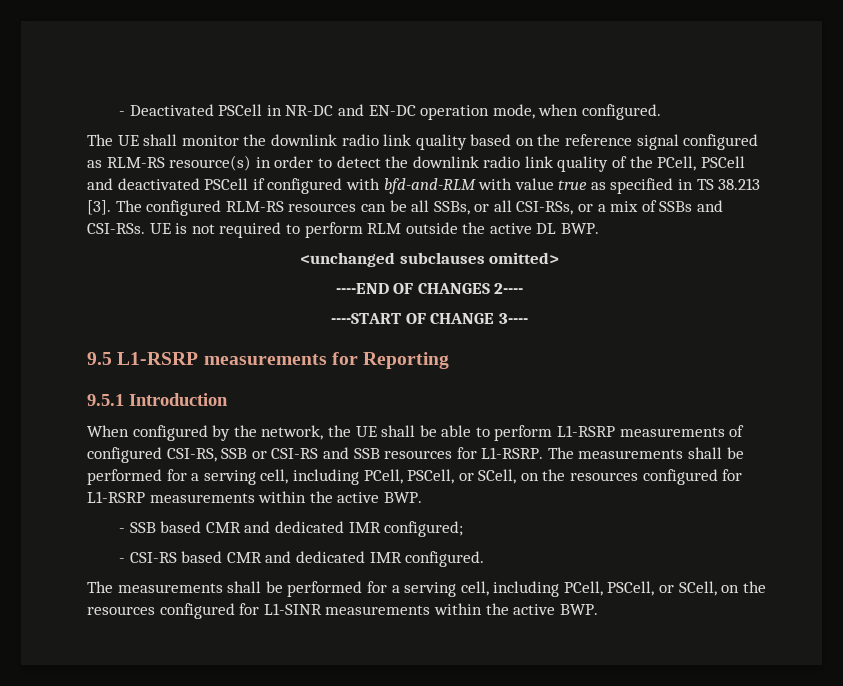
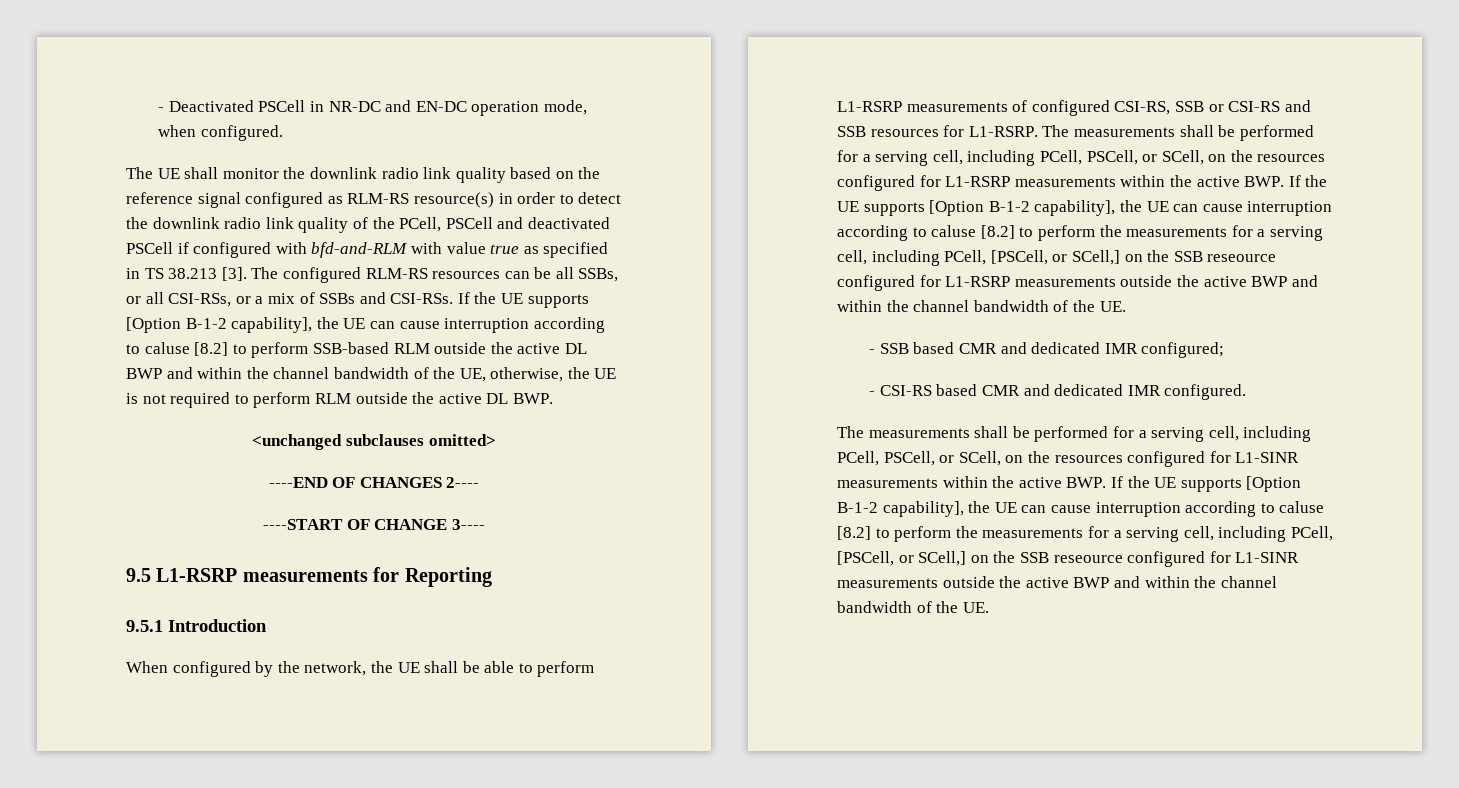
- UE is not required to perform RLM outside the active DL BWP.
+ If the UE supports [Option B-1-2 capability], the UE can cause interruption according to caluse [8.2] to perform SSB-based RLM outside the active DL BWP and within the channel bandwidth of the UE, otherwise, the UE is not required to perform RLM outside the active DL BWP.
- The measurements shall be performed for a serving cell, including PCell, PSCell, or SCell, on the resources configured for L1-RSRP measurements within the active BWP.
+ The measurements shall be performed for a serving cell, including PCell, PSCell, or SCell, on the resources configured for L1-RSRP measurements within the active BWP. If the UE supports [Option B-1-2 capability], the UE can cause interruption according to caluse [8.2] to perform the measurements for a serving cell, including PCell, [PSCell, or SCell,] on the SSB reseource configured for L1-RSRP measurements outside the active BWP and within the channel bandwidth of the UE.
- The measurements shall be performed for a serving cell, including PCell, PSCell, or SCell, on the resources configured for L1-SINR measurements within the active BWP.
+ The measurements shall be performed for a serving cell, including PCell, PSCell, or SCell, on the resources configured for L1-SINR measurements within the active BWP. If the UE supports [Option B-1-2 capability], the UE can cause interruption according to caluse [8.2] to perform the measurements for a serving cell, including PCell, [PSCell, or SCell,] on the SSB reseource configured for L1-SINR measurements outside the active BWP and within the channel bandwidth of the UE.

